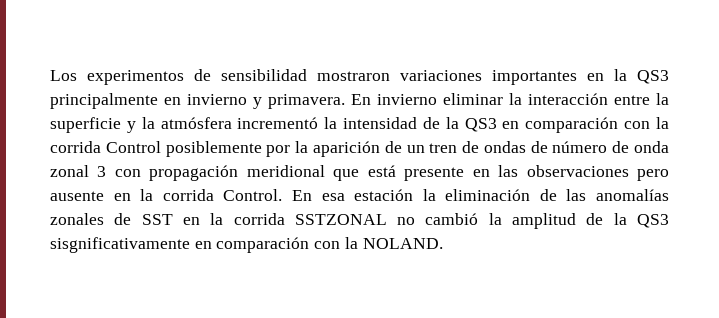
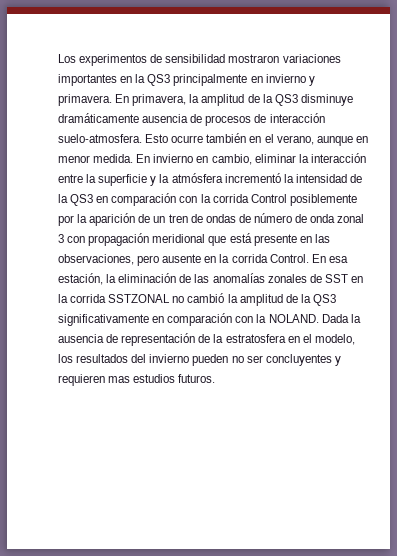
- En invierno eliminar la interacción entre la superficie y la atmósfera incrementó la intensidad de la QS3 en comparación con la corrida Control posiblemente por la aparición de un tren de ondas de número de onda zonal 3 con propagación meridional que está presente en las observaciones pero ausente en la corrida Control.
+ En primavera, la amplitud de la QS3 disminuye dramáticamente ausencia de procesos de interacción suelo-atmosfera. Esto ocurre también en el verano, aunque en menor medida. En invierno en cambio, eliminar la interacción entre la superficie y la atmósfera incrementó la intensidad de la QS3 en comparación con la corrida Control posiblemente por la aparición de un tren de ondas de número de onda zonal 3 con propagación meridional que está presente en las observaciones, pero ausente en la corrida Control.
- En esa estación la eliminación de las anomalías zonales de SST en la corrida SSTZONAL no cambió la amplitud de la QS3 sisgnificativamente en comparación con la NOLAND.
+ En esa estación, la eliminación de las anomalías zonales de SST en la corrida SSTZONAL no cambió la amplitud de la QS3 significativamente en comparación con la NOLAND.
+ Dada la ausencia de representación de la estratosfera en el modelo, los resultados del invierno pueden no ser concluyentes y requieren mas estudios futuros.

